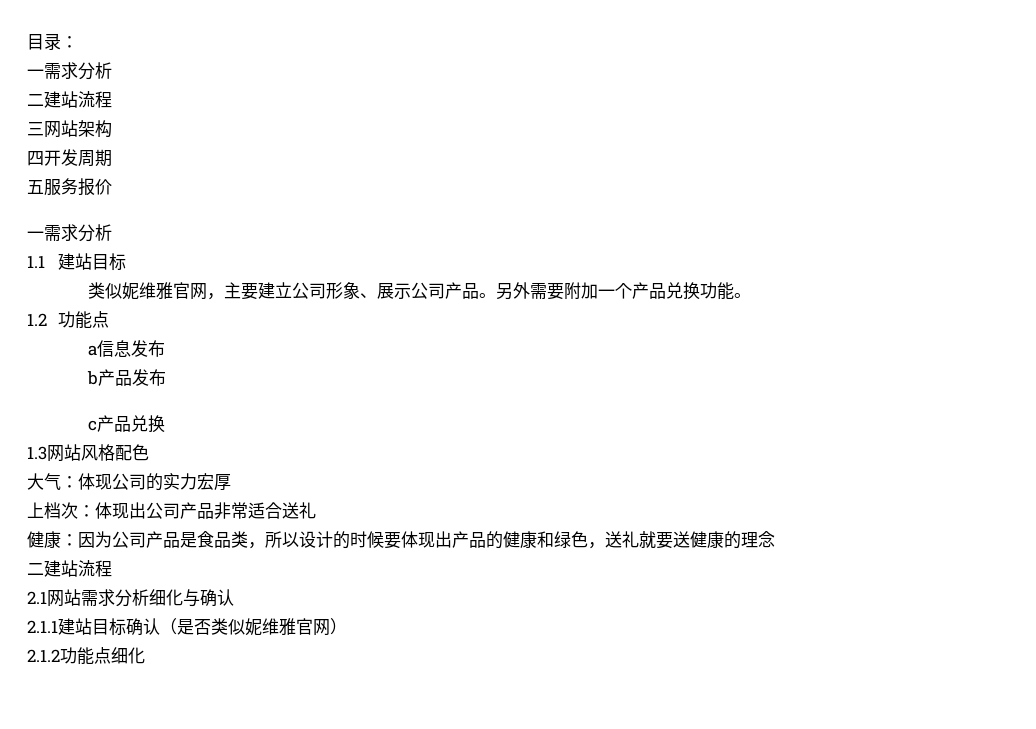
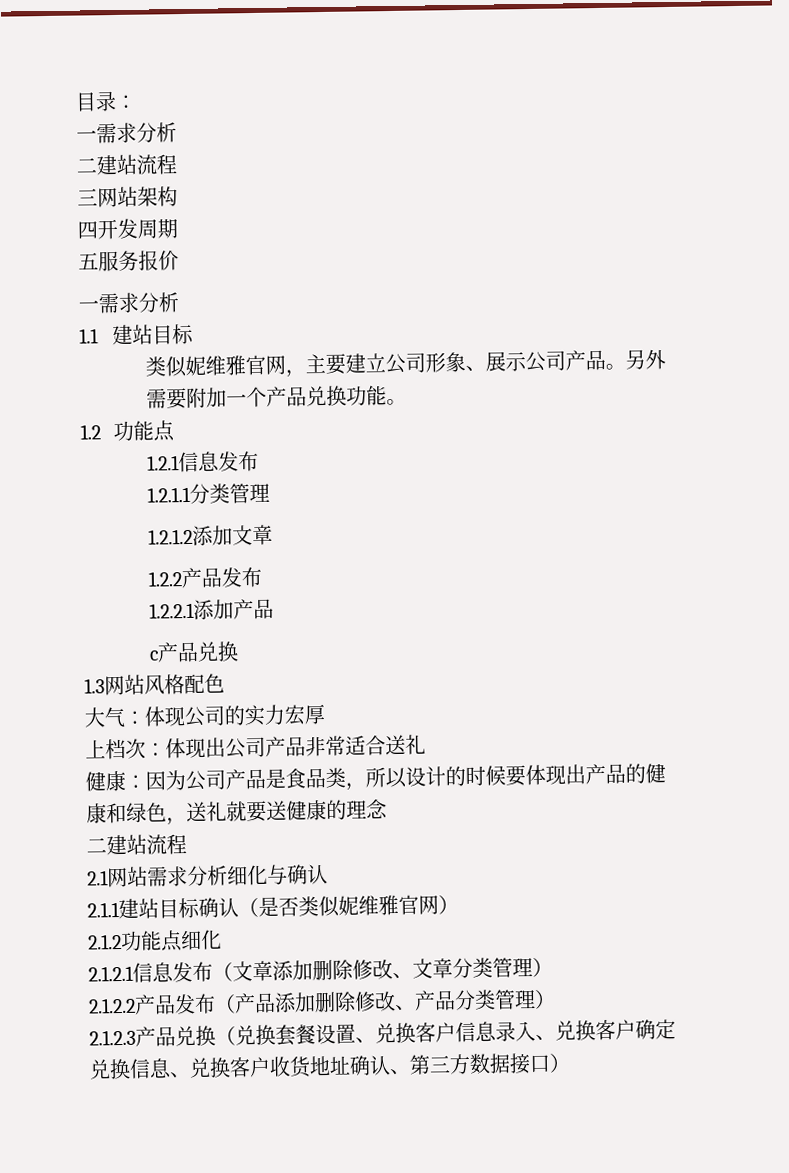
- a信息发布
+ 1.2.1信息发布
- b产品发布
+ 1.2.1.1分类管理
+ 1.2.1.2添加文章
+ 1.2.2产品发布
+ 1.2.2.1添加产品
+ 2.1.2.1信息发布（文章添加删除修改、文章分类管理）
+ 2.1.2.2产品发布（产品添加删除修改、产品分类管理）
+ 2.1.2.3产品兑换（兑换套餐设置、兑换客户信息录入、兑换客户确定兑换信息、兑换客户收货地址确认、第三方数据接口）

